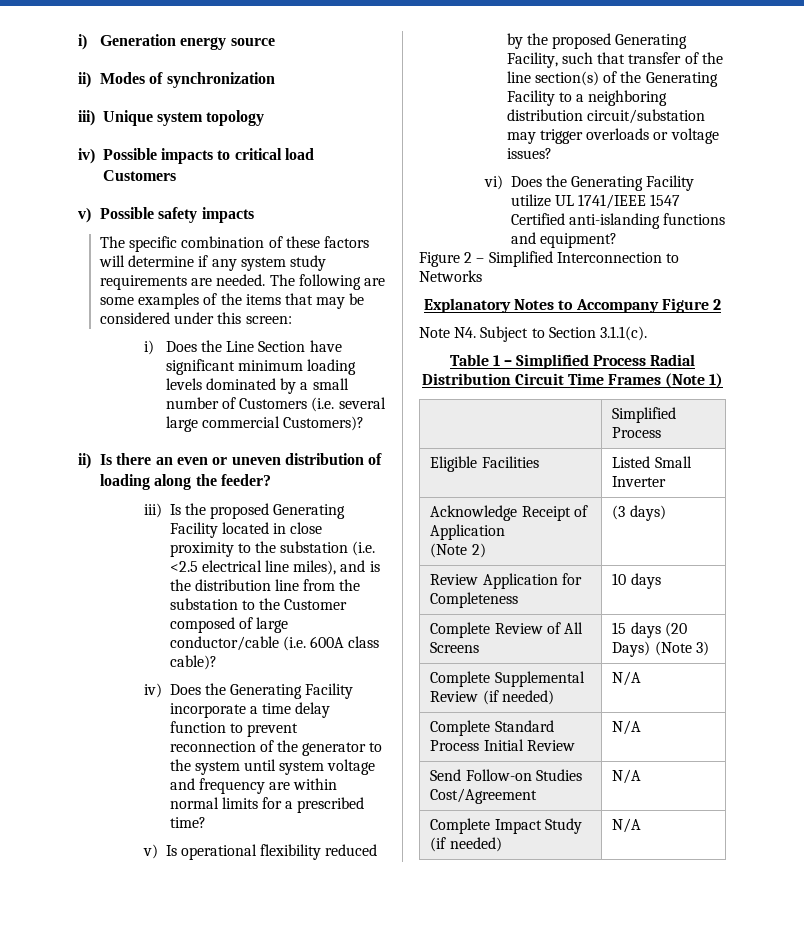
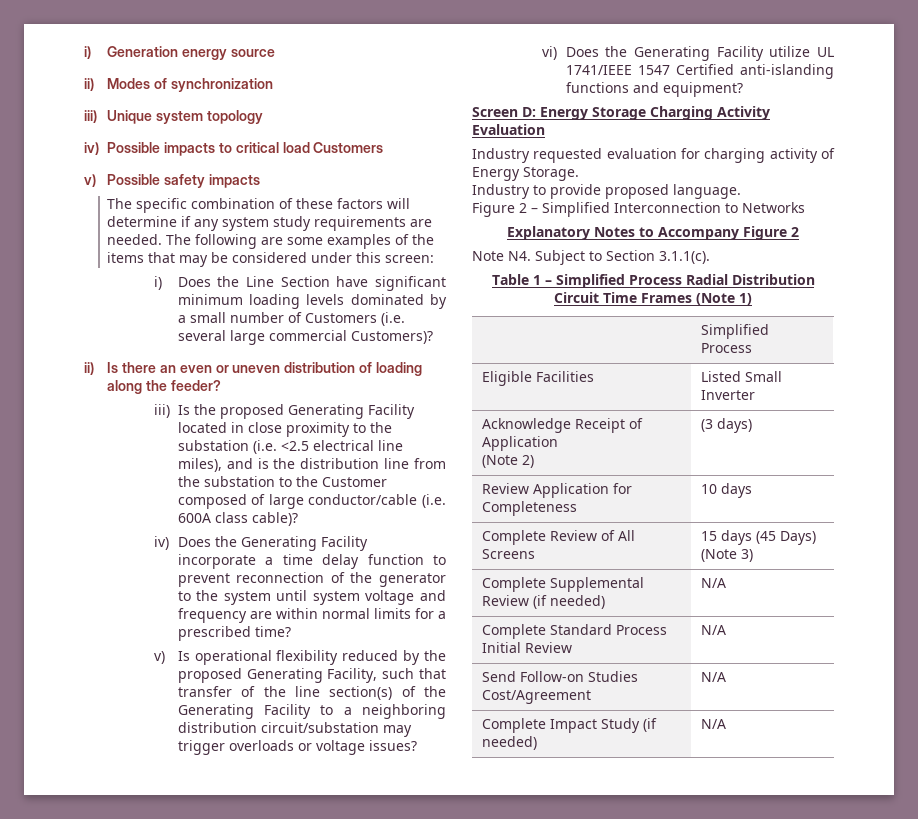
+ Screen D: Energy Storage Charging Activity Evaluation
+ Industry requested evaluation for charging activity of Energy Storage.
+ Industry to provide proposed language.
- Complete Review of All Screens | 15 days (20 Days) (Note 3)
+ Complete Review of All Screens | 15 days (45 Days) (Note 3)

